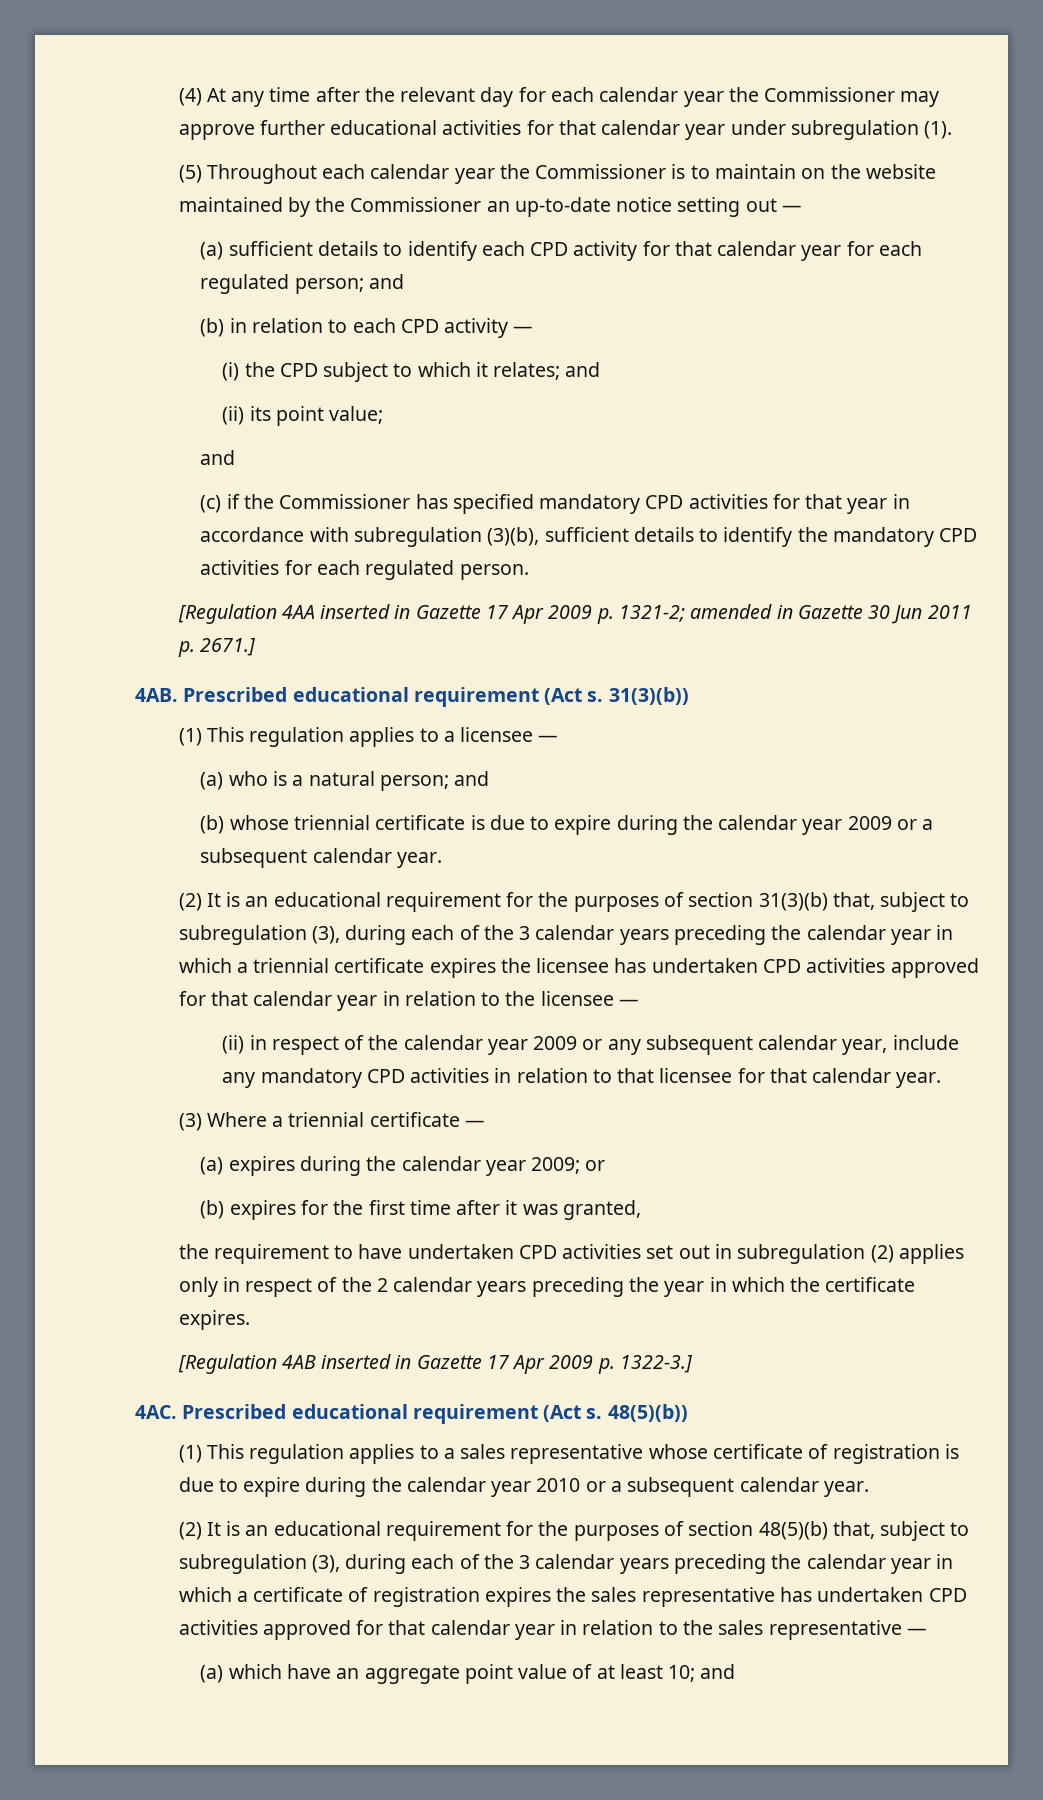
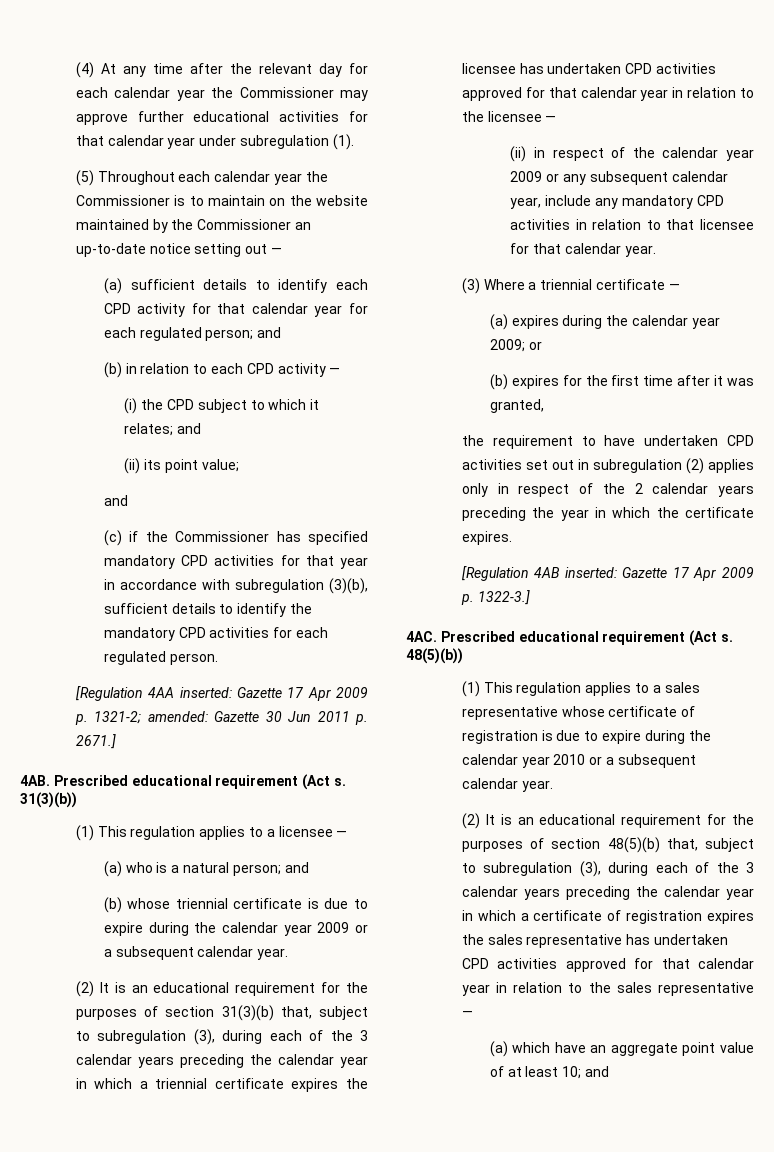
- [Regulation 4AA inserted in Gazette 17 Apr 2009 p. 1321-2; amended in Gazette 30 Jun 2011 p. 2671.]
+ [Regulation 4AA inserted: Gazette 17 Apr 2009 p. 1321-2; amended: Gazette 30 Jun 2011 p. 2671.]
- [Regulation 4AB inserted in Gazette 17 Apr 2009 p. 1322-3.]
+ [Regulation 4AB inserted: Gazette 17 Apr 2009 p. 1322-3.]

